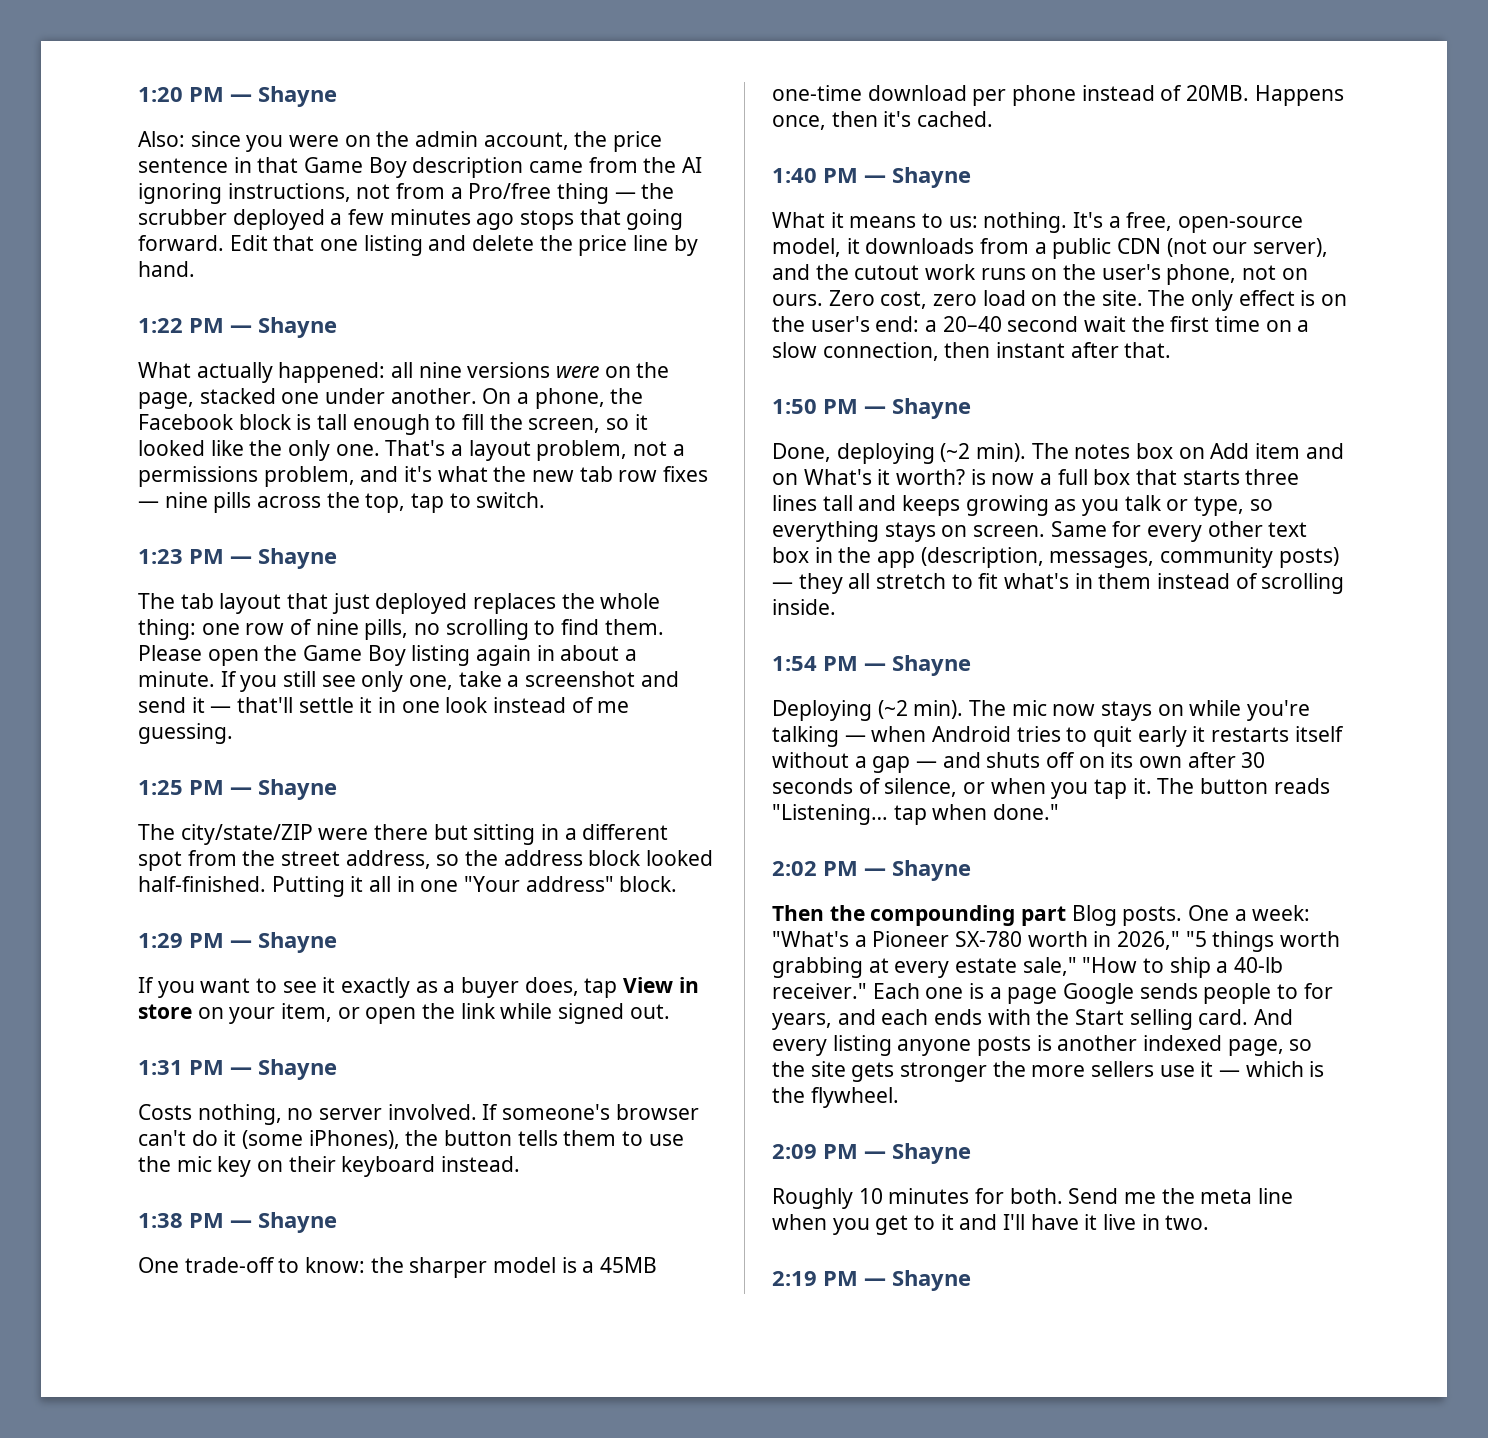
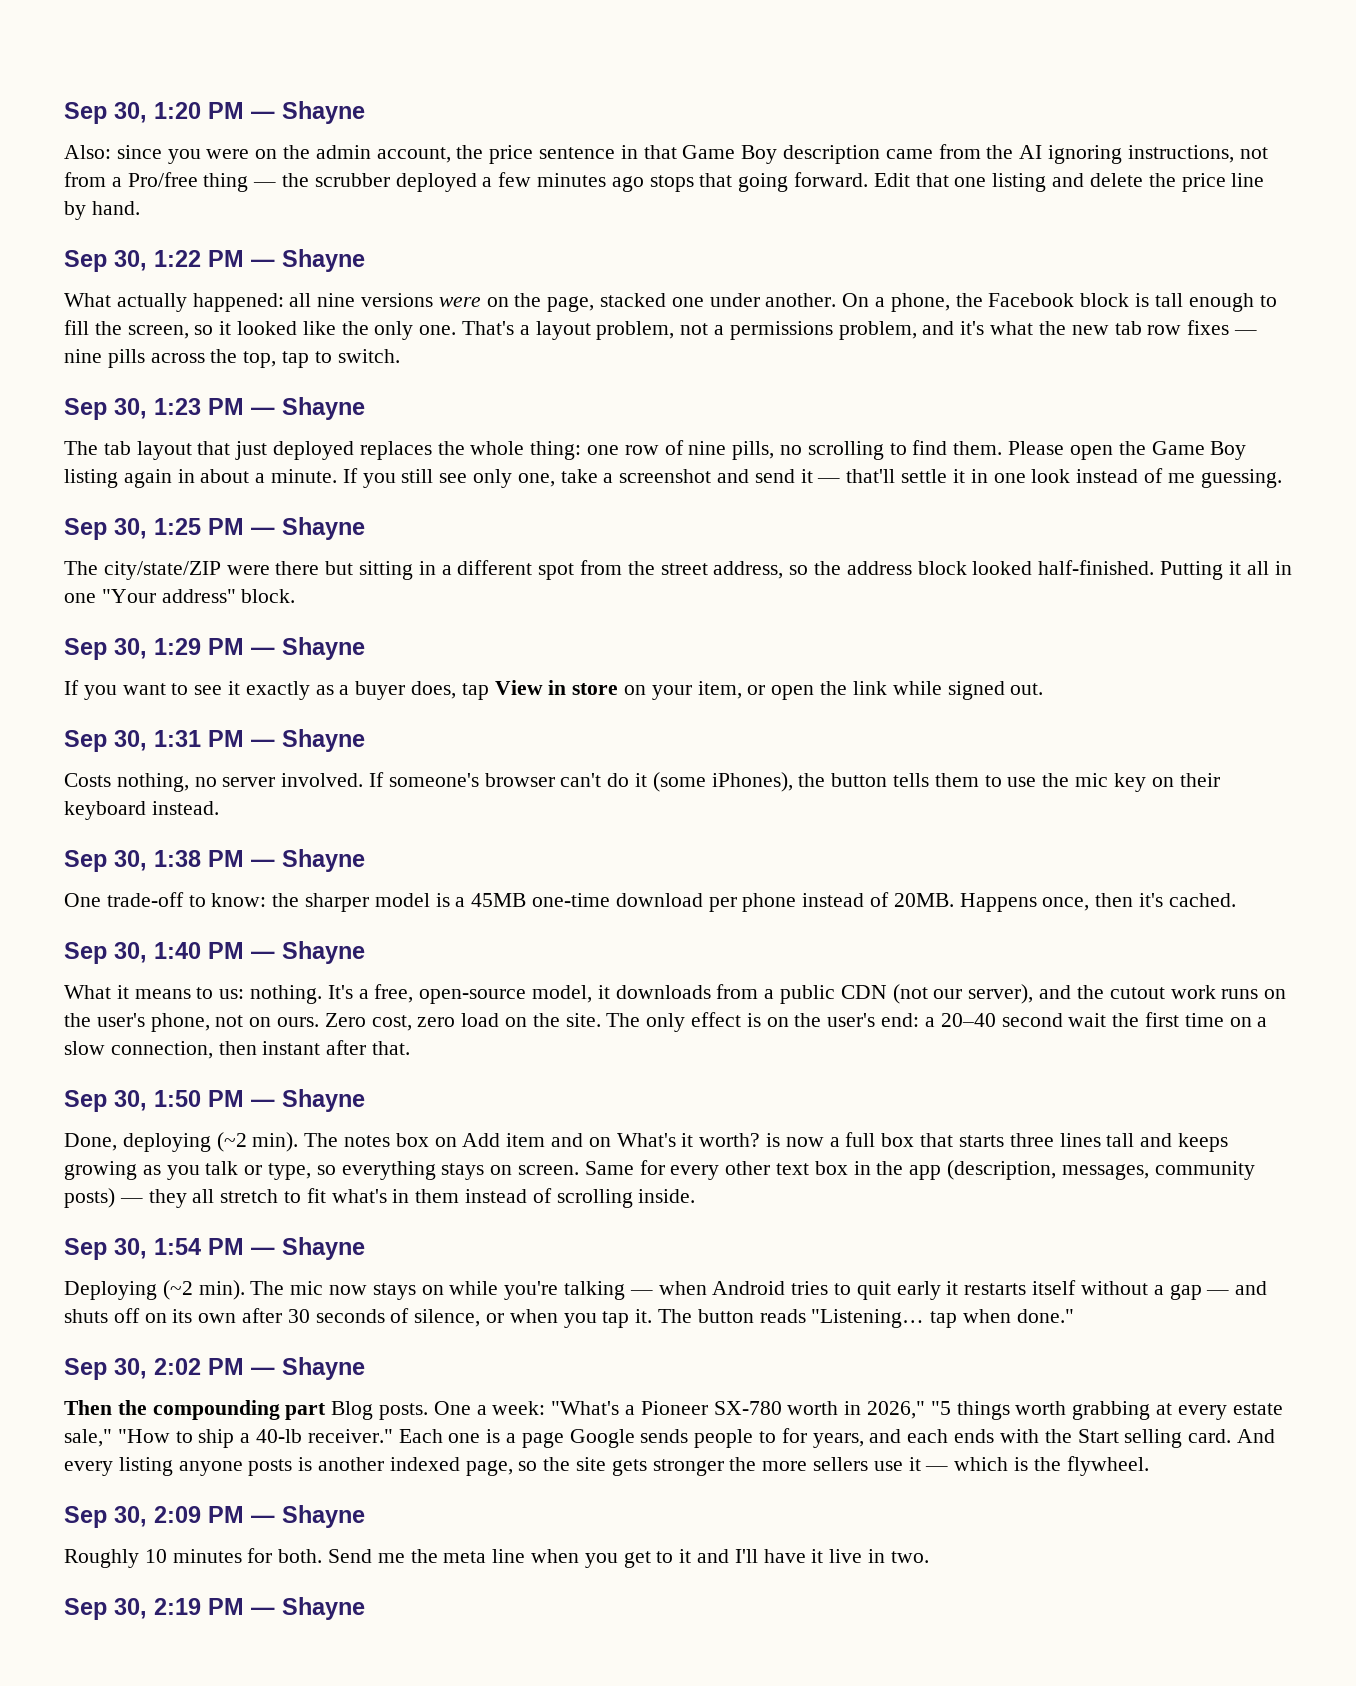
- 1:20 PM — Shayne
+ Sep 30, 1:20 PM — Shayne
- 1:22 PM — Shayne
+ Sep 30, 1:22 PM — Shayne
- 1:23 PM — Shayne
+ Sep 30, 1:23 PM — Shayne
- 1:25 PM — Shayne
+ Sep 30, 1:25 PM — Shayne
- 1:29 PM — Shayne
+ Sep 30, 1:29 PM — Shayne
- 1:31 PM — Shayne
+ Sep 30, 1:31 PM — Shayne
- 1:38 PM — Shayne
+ Sep 30, 1:38 PM — Shayne
- 1:40 PM — Shayne
+ Sep 30, 1:40 PM — Shayne
- 1:50 PM — Shayne
+ Sep 30, 1:50 PM — Shayne
- 1:54 PM — Shayne
+ Sep 30, 1:54 PM — Shayne
- 2:02 PM — Shayne
+ Sep 30, 2:02 PM — Shayne
- 2:09 PM — Shayne
+ Sep 30, 2:09 PM — Shayne
- 2:19 PM — Shayne
+ Sep 30, 2:19 PM — Shayne

